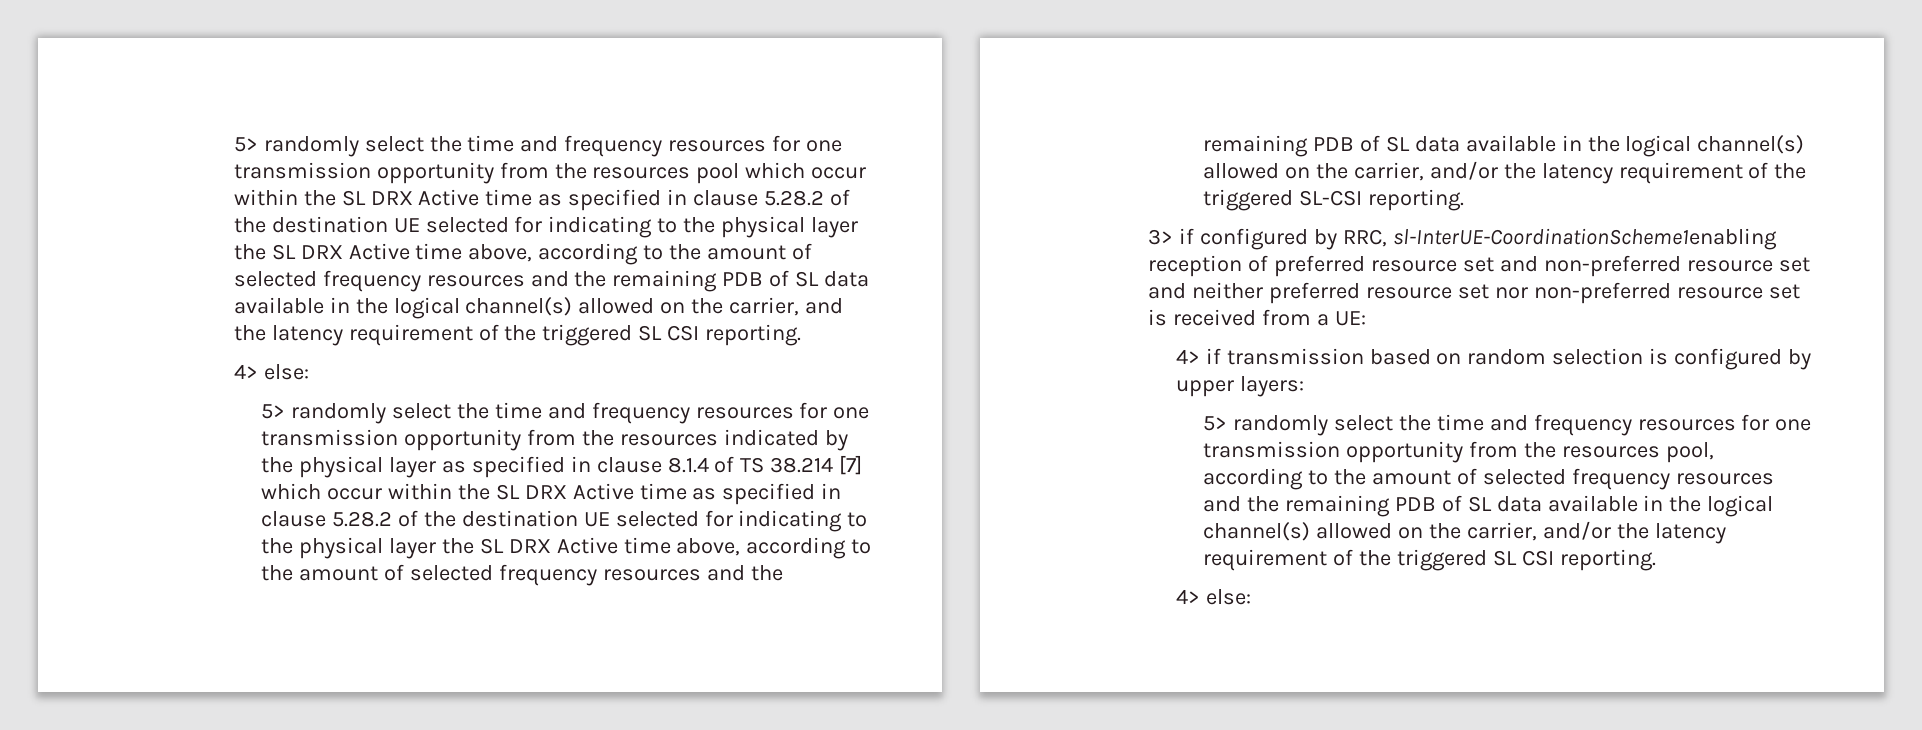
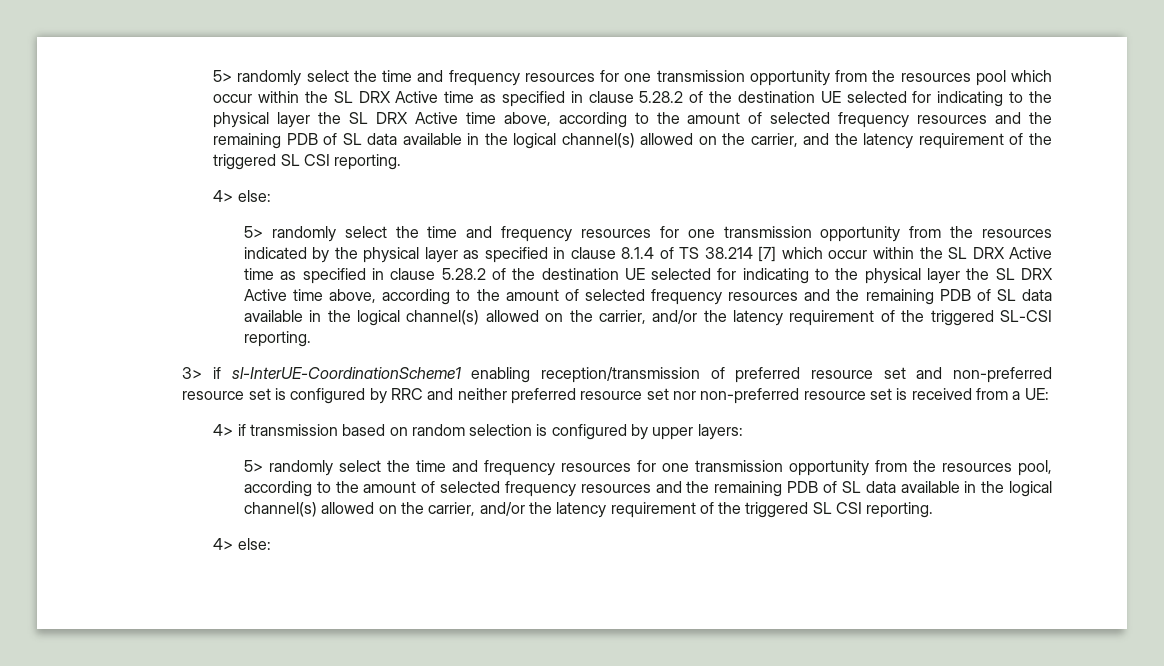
- 3> if configured by RRC, sl-InterUE-CoordinationScheme1enabling reception of preferred resource set and non-preferred resource set and neither preferred resource set nor non-preferred resource set is received from a UE:
+ 3> if sl-InterUE-CoordinationScheme1 enabling reception/transmission of preferred resource set and non-preferred resource set is configured by RRC and neither preferred resource set nor non-preferred resource set is received from a UE:

